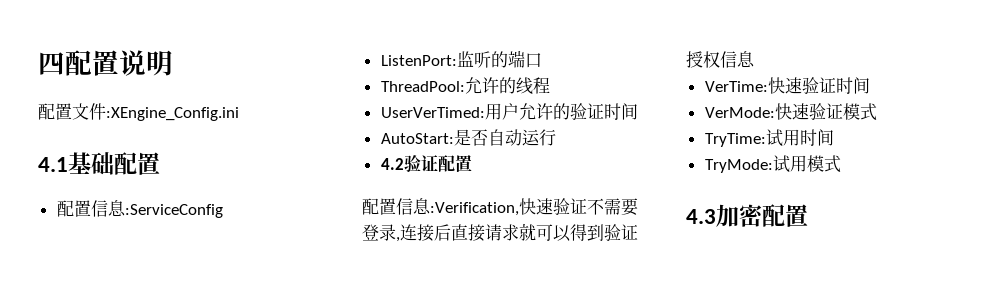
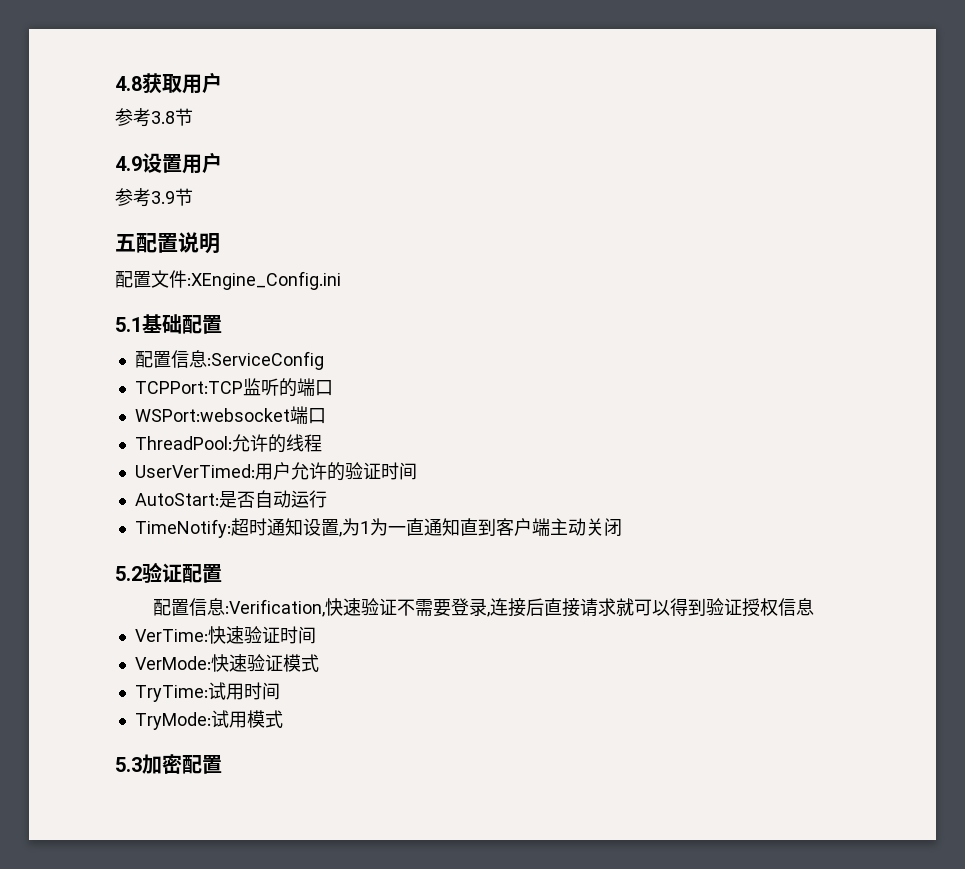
- 四配置说明
+ 4.8获取用户
+ 参考3.8节
+ 4.9设置用户
+ 参考3.9节
+ 五配置说明
- 4.1基础配置
+ 5.1基础配置
- ListenPort:监听的端口
+ TCPPort:TCP监听的端口
+ WSPort:websocket端口
- 4.2验证配置
+ TimeNotify:超时通知设置,为1为一直通知直到客户端主动关闭
+ 5.2验证配置
- 4.3加密配置
+ 5.3加密配置

